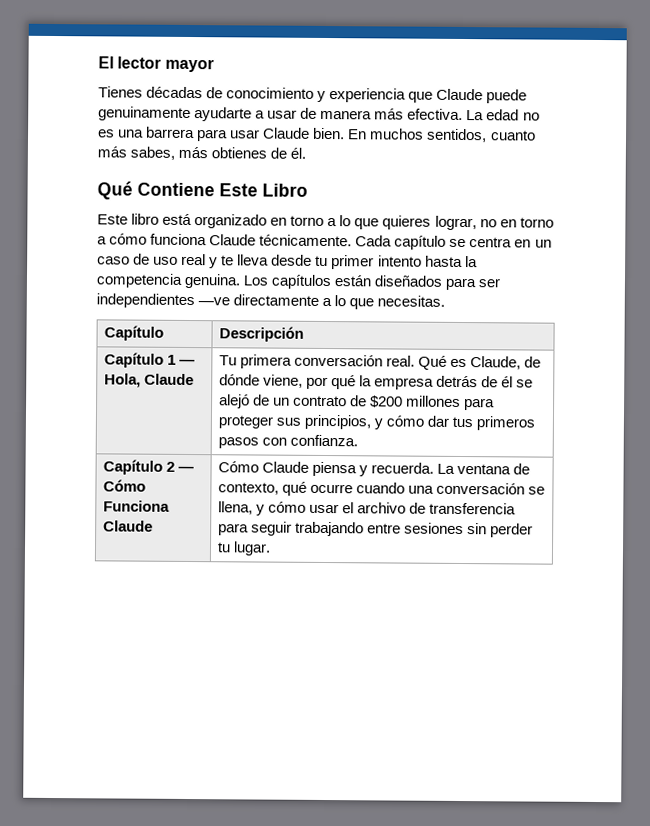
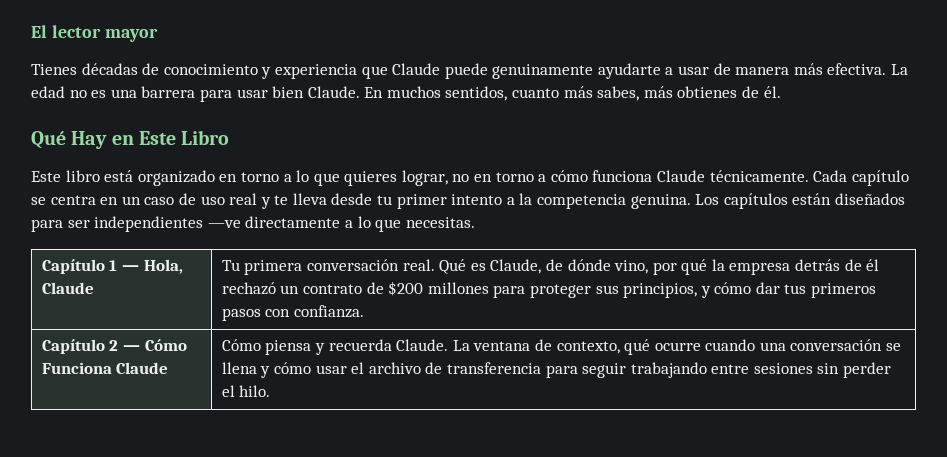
- La edad no es una barrera para usar Claude bien.
+ La edad no es una barrera para usar bien Claude.
- Qué Contiene Este Libro
+ Qué Hay en Este Libro
- Cada capítulo se centra en un caso de uso real y te lleva desde tu primer intento hasta la competencia genuina.
+ Cada capítulo se centra en un caso de uso real y te lleva desde tu primer intento a la competencia genuina.
- Capítulo | Descripción
- Qué es Claude, de dónde viene, por qué la empresa detrás de él se alejó de un contrato de $200 millones para proteger sus principios, y cómo dar tus primeros pasos con confianza.
+ Qué es Claude, de dónde vino, por qué la empresa detrás de él rechazó un contrato de $200 millones para proteger sus principios, y cómo dar tus primeros pasos con confianza.
- Capítulo 2 — Cómo Funciona Claude | Cómo Claude piensa y recuerda. La ventana de contexto, qué ocurre cuando una conversación se llena, y cómo usar el archivo de transferencia para seguir trabajando entre sesiones sin perder tu lugar.
+ Capítulo 2 — Cómo Funciona Claude | Cómo piensa y recuerda Claude. La ventana de contexto, qué ocurre cuando una conversación se llena y cómo usar el archivo de transferencia para seguir trabajando entre sesiones sin perder el hilo.

